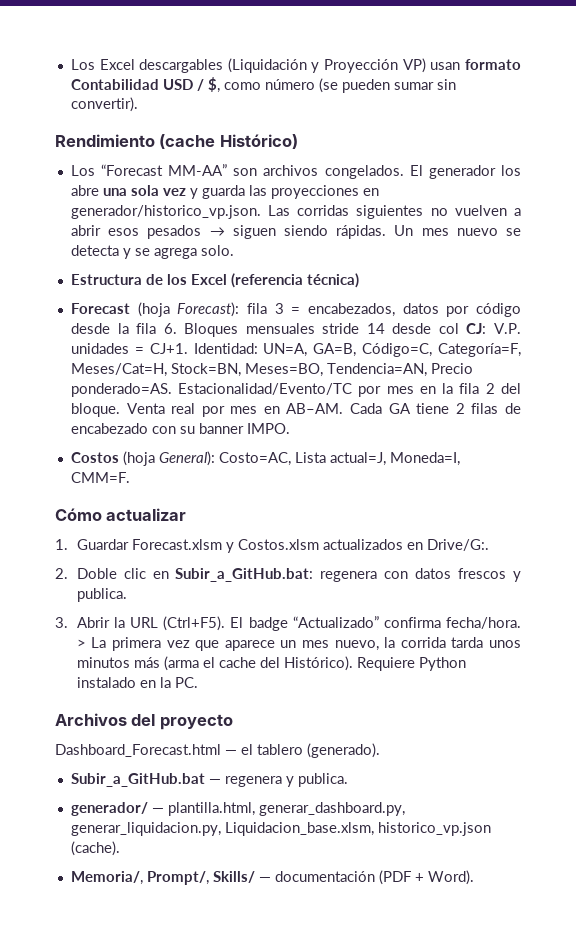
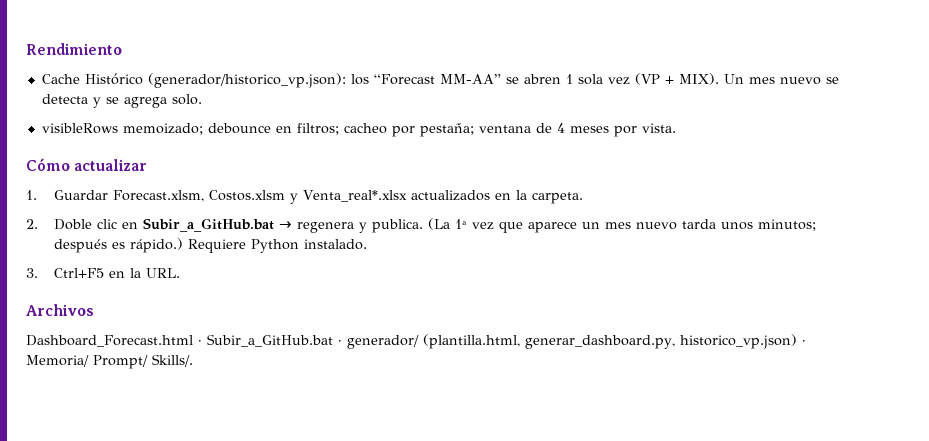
- Los Excel descargables (Liquidación y Proyección VP) usan formato Contabilidad USD / $, como número (se pueden sumar sin convertir).
- Rendimiento (cache Histórico)
- Los “Forecast MM-AA” son archivos congelados. El generador los abre una sola vez y guarda las proyecciones en generador/historico_vp.json. Las corridas siguientes no vuelven a abrir esos pesados → siguen siendo rápidas.
+ Rendimiento
+ Cache Histórico (generador/historico_vp.json): los “Forecast MM-AA” se abren 1 sola vez (VP + MIX).
- Estructura de los Excel (referencia técnica)
- Forecast (hoja Forecast): fila 3 = encabezados, datos por código desde la fila 6. Bloques mensuales stride 14 desde col CJ: V.P. unidades = CJ+1. Identidad: UN=A, GA=B, Código=C, Categoría=F, Meses/Cat=H, Stock=BN, Meses=BO, Tendencia=AN, Precio ponderado=AS. Estacionalidad/Evento/TC por mes en la fila 2 del bloque. Venta real por mes en AB–AM. Cada GA tiene 2 filas de encabezado con su banner IMPO.
- Costos (hoja General): Costo=AC, Lista actual=J, Moneda=I, CMM=F.
+ visibleRows memoizado; debounce en filtros; cacheo por pestaña; ventana de 4 meses por vista.
  Cómo actualizar
- 1. Guardar Forecast.xlsm y Costos.xlsm actualizados en Drive/G:.
- 2. Doble clic en Subir_a_GitHub.bat: regenera con datos frescos y publica.
- 3. Abrir la URL (Ctrl+F5). El badge “Actualizado” confirma fecha/hora. > La primera vez que aparece un mes nuevo, la corrida tarda unos minutos más (arma el cache del Histórico). Requiere Python instalado en la PC.
+ 1. Guardar Forecast.xlsm, Costos.xlsm y Venta_real*.xlsx actualizados en la carpeta.
+ 2. Doble clic en Subir_a_GitHub.bat → regenera y publica. (La 1ª vez que aparece un mes nuevo tarda unos minutos; después es rápido.) Requiere Python instalado.
+ 3. Ctrl+F5 en la URL.
- Archivos del proyecto
+ Archivos
- Dashboard_Forecast.html — el tablero (generado).
- Subir_a_GitHub.bat — regenera y publica.
- generador/ — plantilla.html, generar_dashboard.py, generar_liquidacion.py, Liquidacion_base.xlsm, historico_vp.json (cache).
- Memoria/, Prompt/, Skills/ — documentación (PDF + Word).
+ Dashboard_Forecast.html · Subir_a_GitHub.bat · generador/ (plantilla.html, generar_dashboard.py, historico_vp.json) · Memoria/ Prompt/ Skills/.

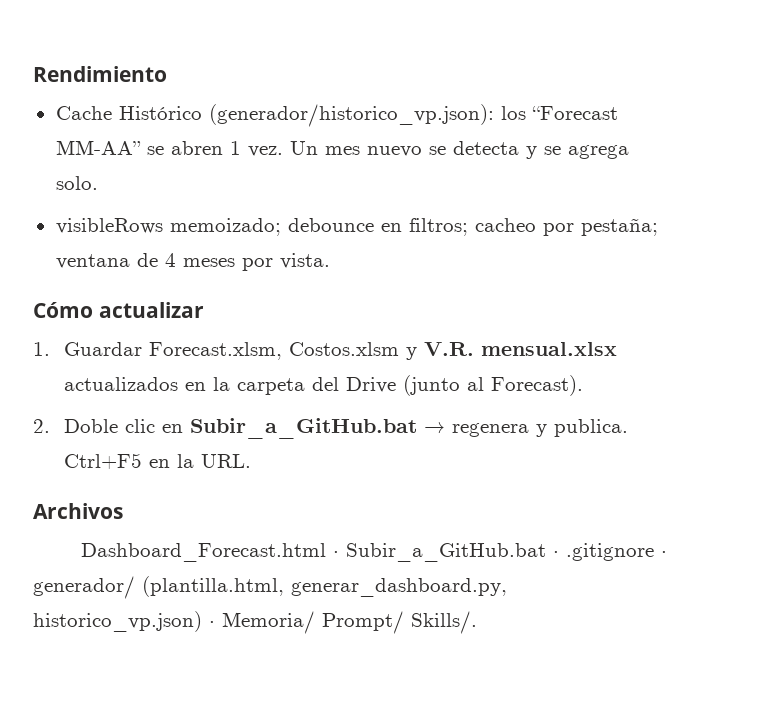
- Cache Histórico (generador/historico_vp.json): los “Forecast MM-AA” se abren 1 sola vez (VP + MIX).
+ Cache Histórico (generador/historico_vp.json): los “Forecast MM-AA” se abren 1 vez.
- 1. Guardar Forecast.xlsm, Costos.xlsm y Venta_real*.xlsx actualizados en la carpeta.
+ 1. Guardar Forecast.xlsm, Costos.xlsm y V.R. mensual.xlsx actualizados en la carpeta del Drive (junto al Forecast).
- (La 1ª vez que aparece un mes nuevo tarda unos minutos; después es rápido.) Requiere Python instalado.
- 3. Ctrl+F5 en la URL.
+ Ctrl+F5 en la URL.
- Dashboard_Forecast.html · Subir_a_GitHub.bat · generador/ (plantilla.html, generar_dashboard.py, historico_vp.json) · Memoria/ Prompt/ Skills/.
+ Dashboard_Forecast.html · Subir_a_GitHub.bat · .gitignore · generador/ (plantilla.html, generar_dashboard.py, historico_vp.json) · Memoria/ Prompt/ Skills/.

